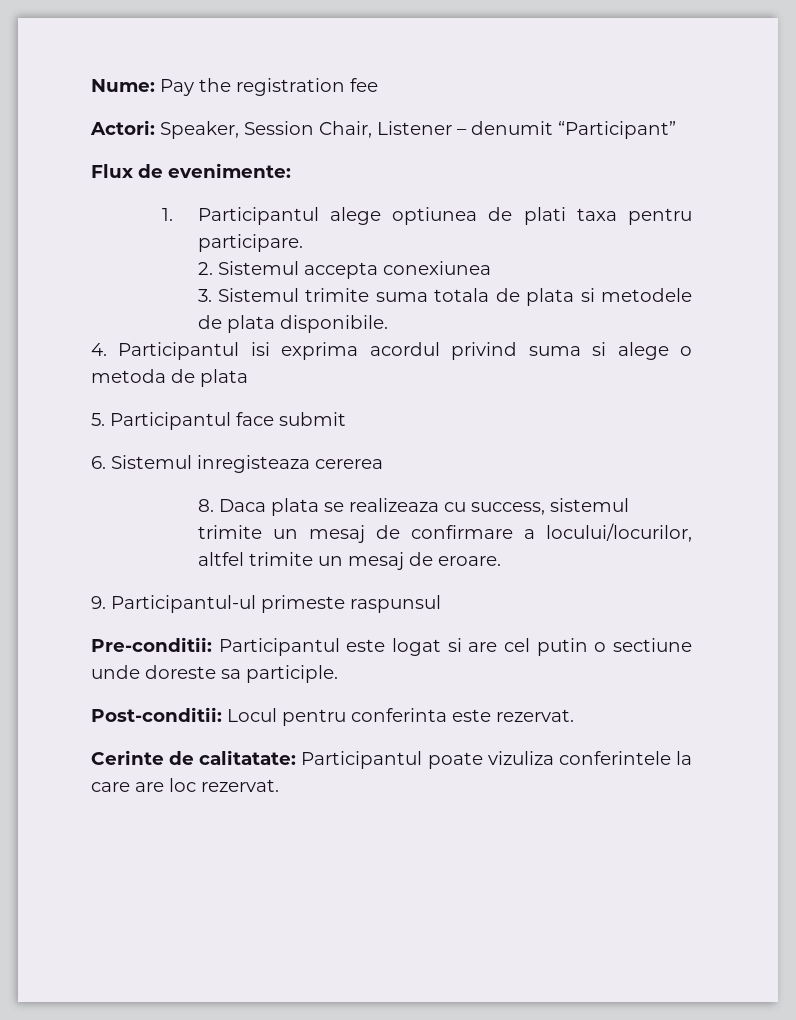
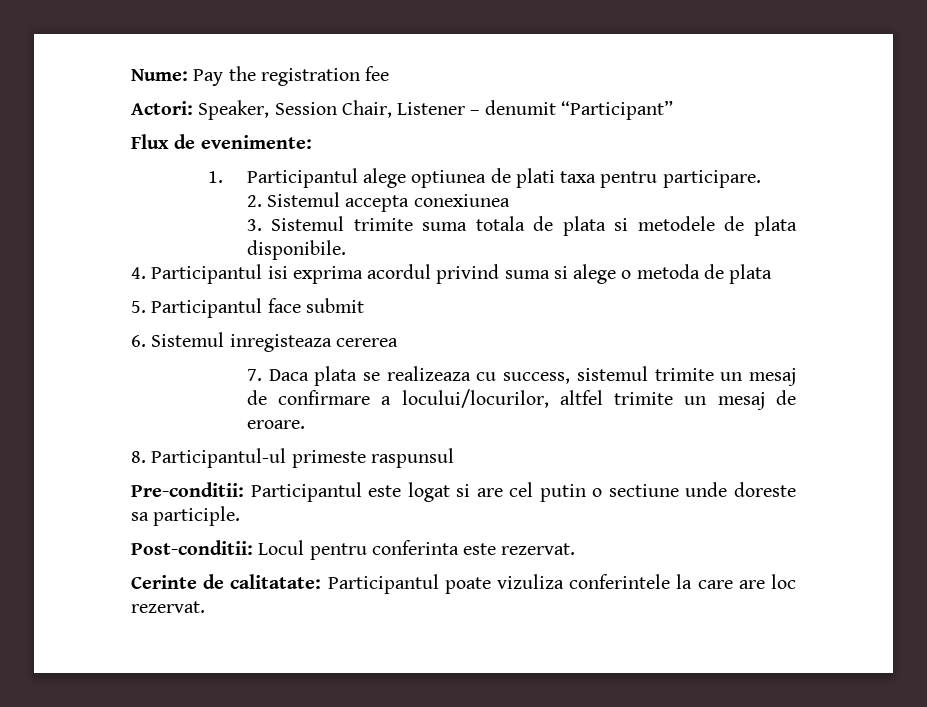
- 8. Daca plata se realizeaza cu success, sistemul trimite un mesaj de confirmare a locului/locurilor, altfel trimite un mesaj de eroare.
+ 7. Daca plata se realizeaza cu success, sistemul trimite un mesaj de confirmare a locului/locurilor, altfel trimite un mesaj de eroare.
- 9. Participantul-ul primeste raspunsul
+ 8. Participantul-ul primeste raspunsul

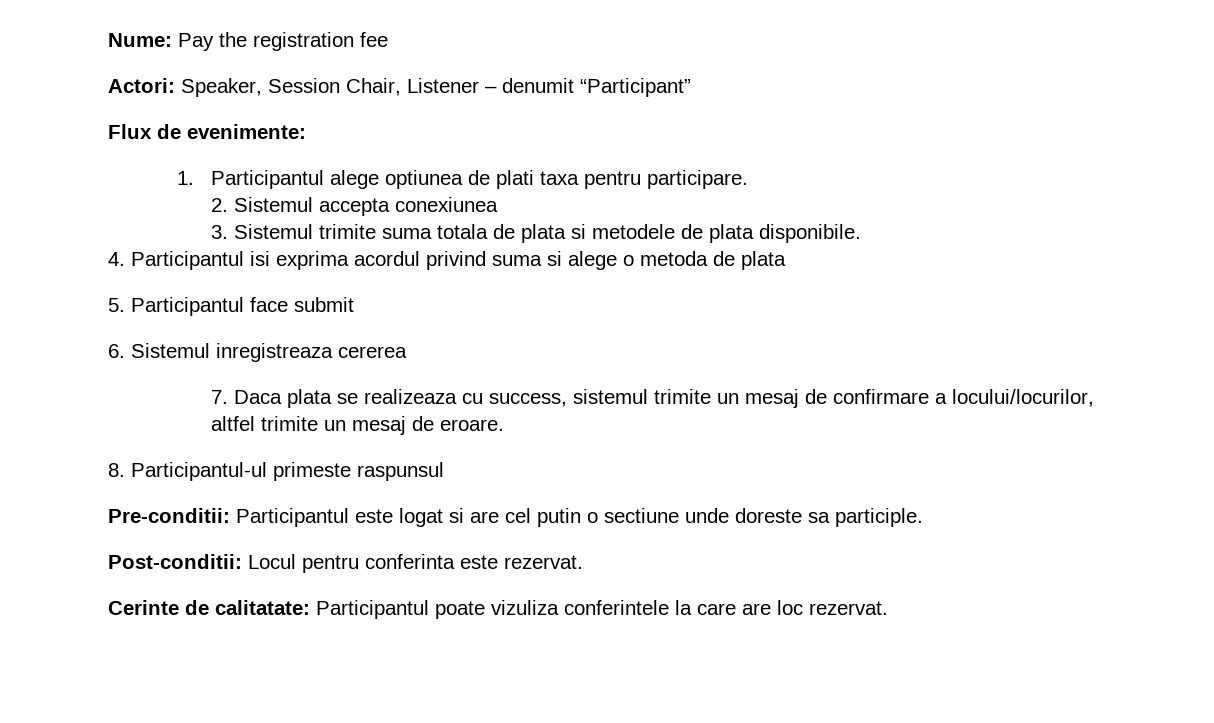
- 6. Sistemul inregisteaza cererea
+ 6. Sistemul inregistreaza cererea

